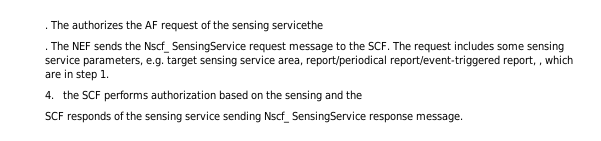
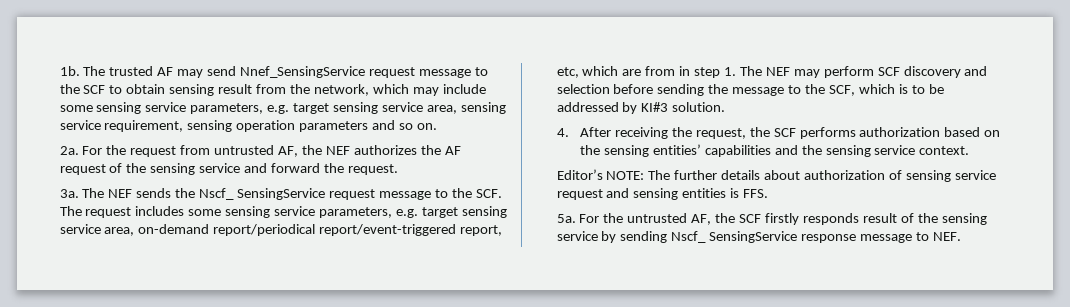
- . The authorizes the AF request of the sensing servicethe
- .
+ 1b. The trusted AF may send Nnef_SensingService request message to the SCF to obtain sensing result from the network, which may include some sensing service parameters, e.g. target sensing service area, sensing service requirement, sensing operation parameters and so on.
+ 2a. For the request from untrusted AF, the NEF authorizes the AF request of the sensing service and forward the request.
+ 3a.
- The NEF sends the Nscf_ SensingService request message to the SCF. The request includes some sensing service parameters, e.g. target sensing service area, report/periodical report/event-triggered report, , which are in step 1.
- 4. the SCF performs authorization based on the sensing and the
- SCF responds of the sensing service sending Nscf_ SensingService response message.
+ The NEF sends the Nscf_ SensingService request message to the SCF. The request includes some sensing service parameters, e.g. target sensing service area, on-demand report/periodical report/event-triggered report, etc, which are from in step 1. The NEF may perform SCF discovery and selection before sending the message to the SCF, which is to be addressed by KI#3 solution.
+ 4. After receiving the request, the SCF performs authorization based on the sensing entities’ capabilities and the sensing service context.
+ Editor’s NOTE: The further details about authorization of sensing service request and sensing entities is FFS.
+ 5a. For the untrusted AF, the SCF firstly responds result of the sensing service by sending Nscf_ SensingService response message to NEF.

